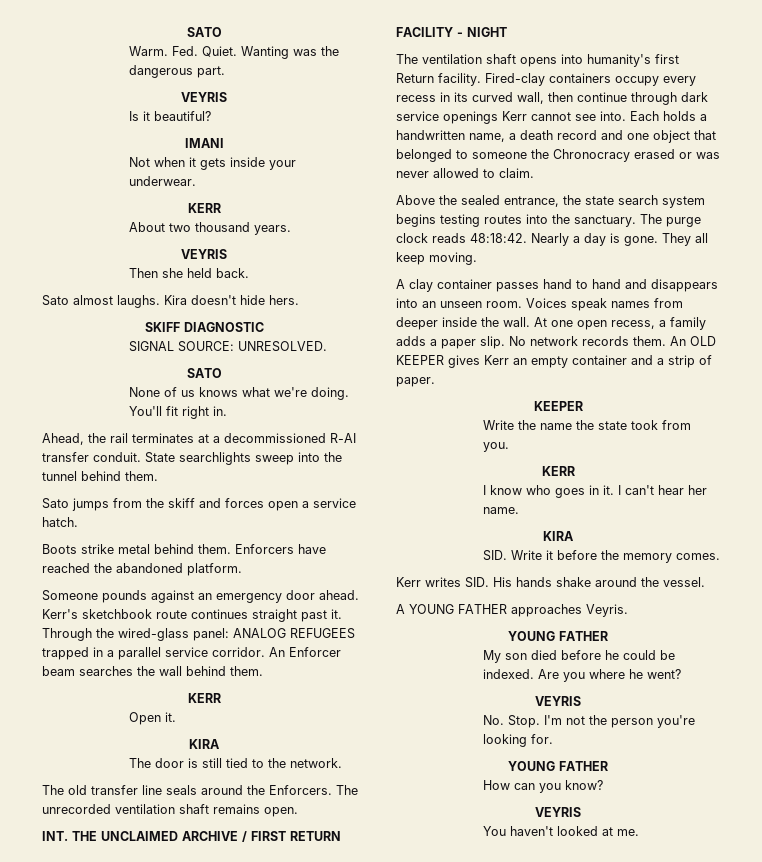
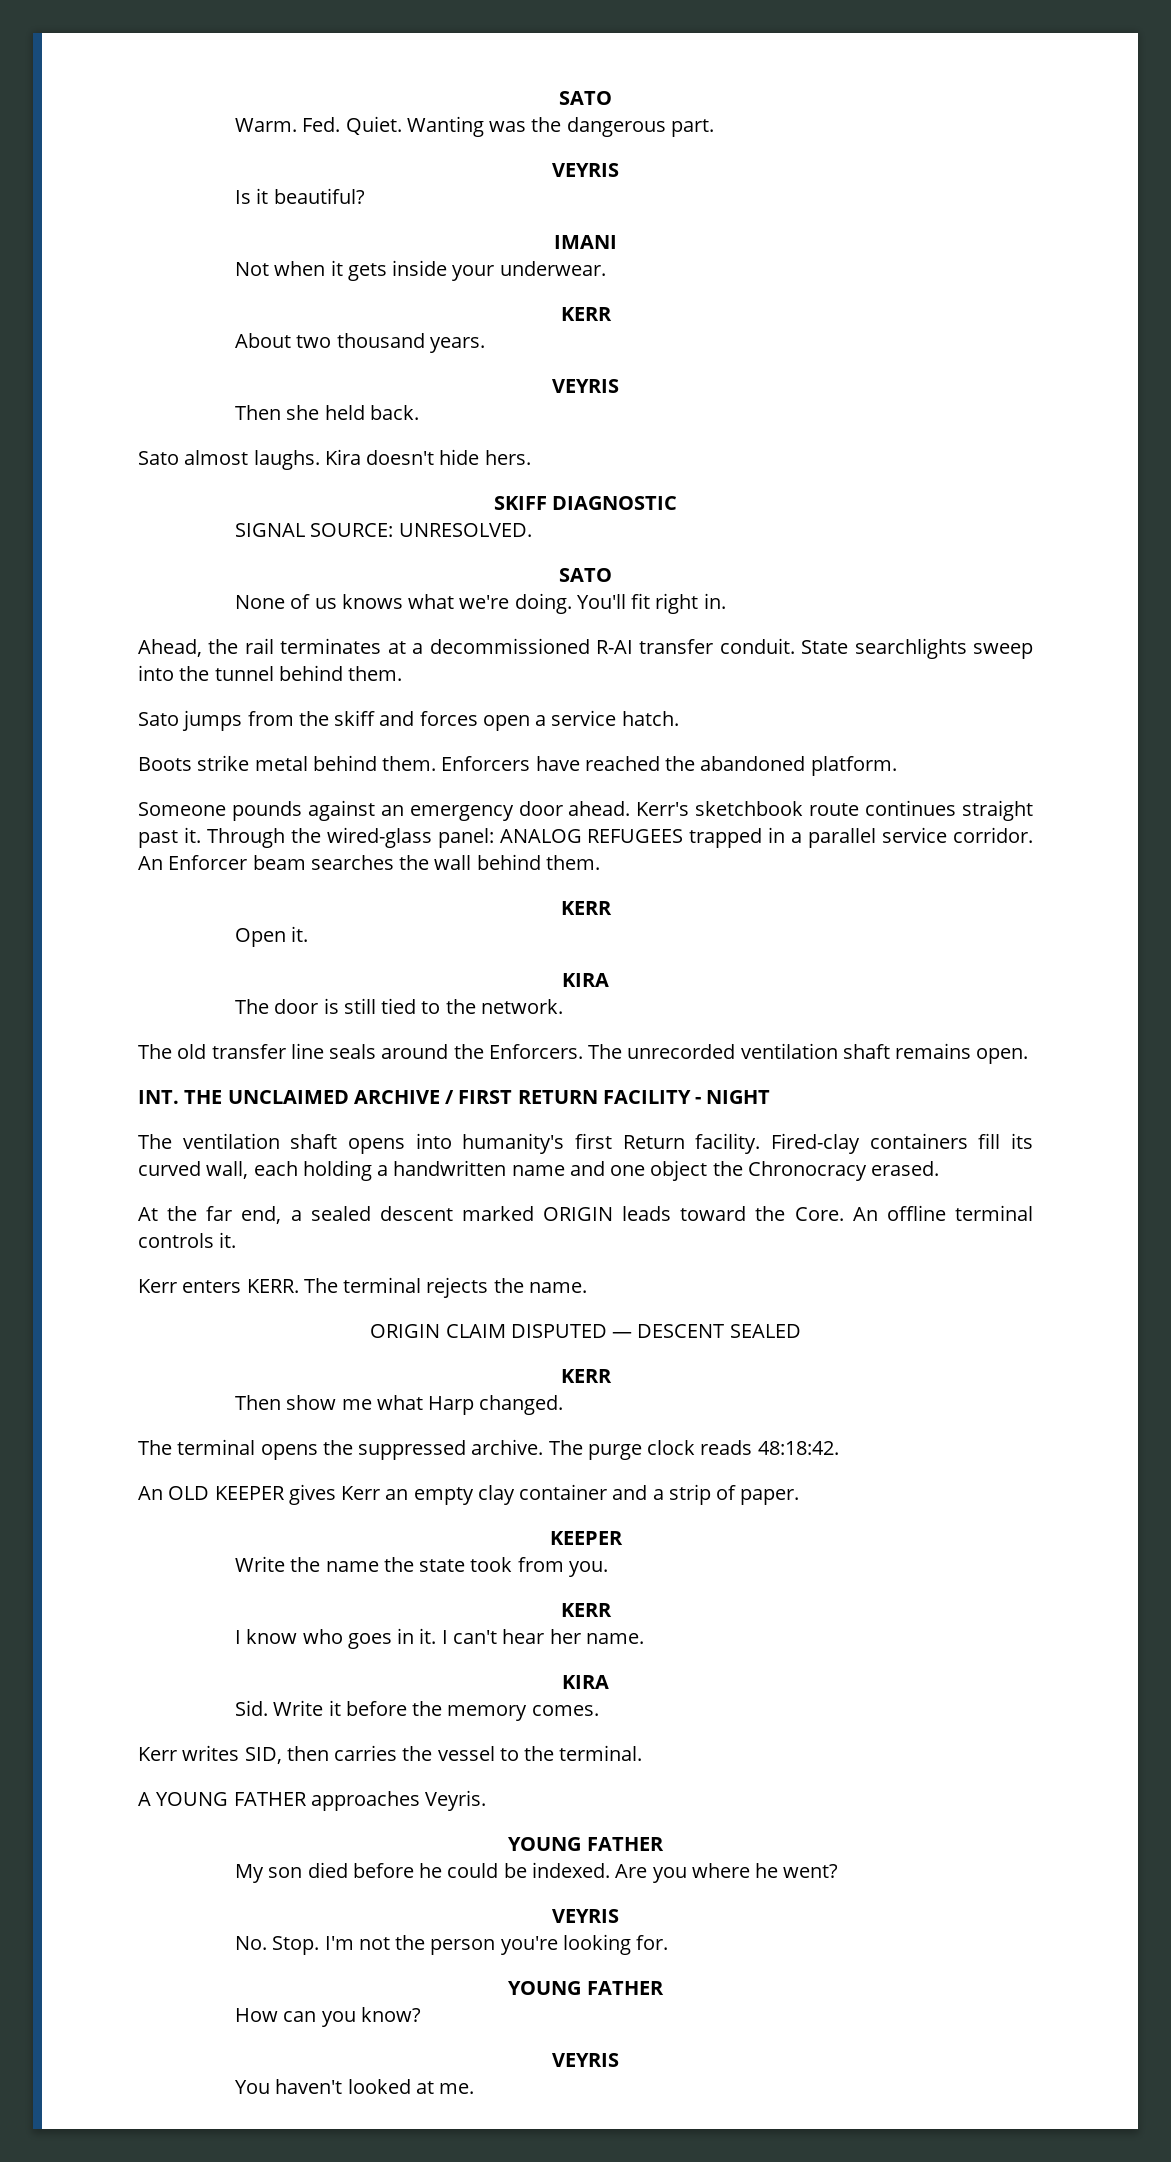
- Fired-clay containers occupy every recess in its curved wall, then continue through dark service openings Kerr cannot see into. Each holds a handwritten name, a death record and one object that belonged to someone the Chronocracy erased or was never allowed to claim.
- Above the sealed entrance, the state search system begins testing routes into the sanctuary.
+ Fired-clay containers fill its curved wall, each holding a handwritten name and one object the Chronocracy erased.
+ At the far end, a sealed descent marked ORIGIN leads toward the Core. An offline terminal controls it.
+ Kerr enters KERR. The terminal rejects the name.
+ ORIGIN CLAIM DISPUTED — DESCENT SEALED
+ KERR
+ Then show me what Harp changed.
+ The terminal opens the suppressed archive.
- The purge clock reads 48:18:42. Nearly a day is gone. They all keep moving.
- A clay container passes hand to hand and disappears into an unseen room. Voices speak names from deeper inside the wall. At one open recess, a family adds a paper slip. No network records them. An OLD KEEPER gives Kerr an empty container and a strip of paper.
+ The purge clock reads 48:18:42.
+ An OLD KEEPER gives Kerr an empty clay container and a strip of paper.
- SID. Write it before the memory comes.
+ Sid. Write it before the memory comes.
- Kerr writes SID. His hands shake around the vessel.
+ Kerr writes SID, then carries the vessel to the terminal.

